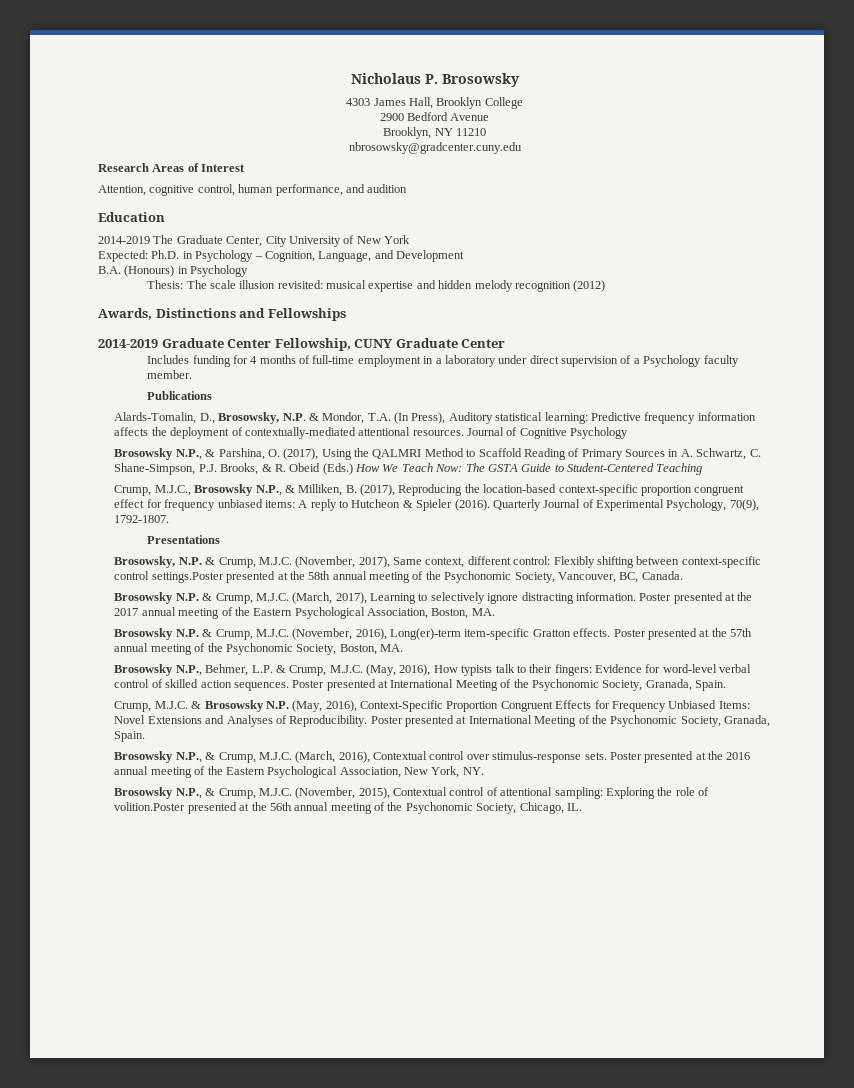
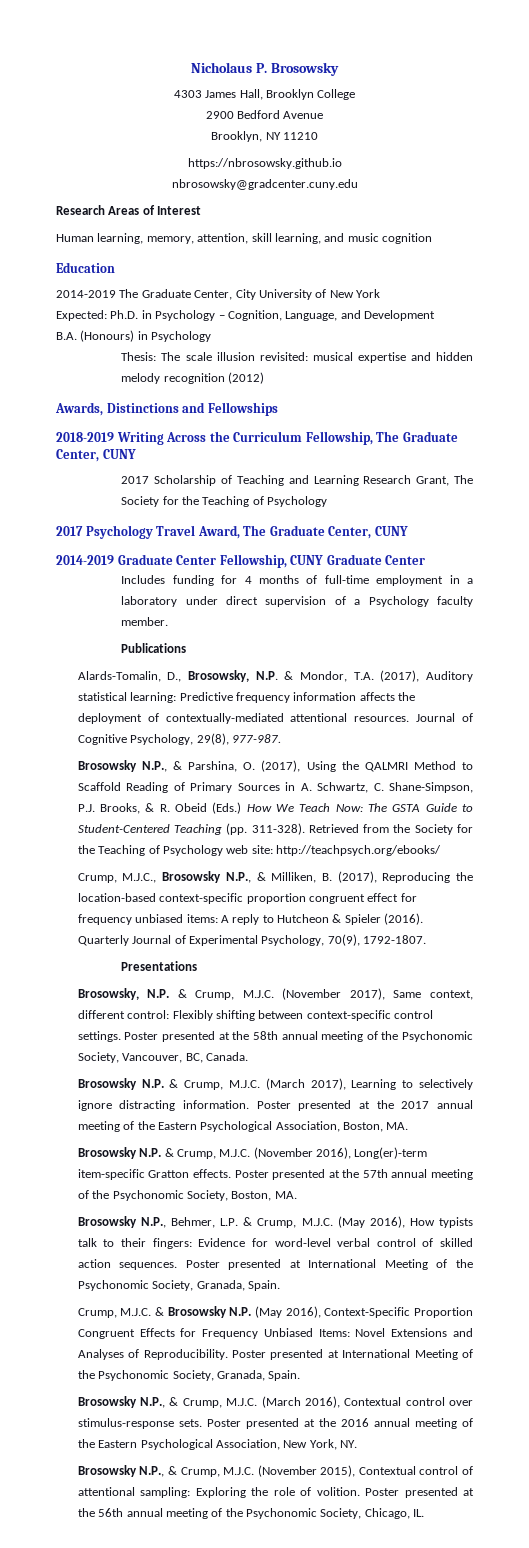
+ https://nbrosowsky.github.io
- Attention, cognitive control, human performance, and audition
+ Human learning, memory, attention, skill learning, and music cognition
+ 2018-2019 Writing Across the Curriculum Fellowship, The Graduate Center, CUNY
+ 2017 Scholarship of Teaching and Learning Research Grant, The Society for the Teaching of Psychology
+ 2017 Psychology Travel Award, The Graduate Center, CUNY
- Alards-Tomalin, D., Brosowsky, N.P. & Mondor, T.A. (In Press), Auditory statistical learning: Predictive frequency information affects the deployment of contextually-mediated attentional resources.
+ Alards-Tomalin, D., Brosowsky, N.P. & Mondor, T.A. (2017), Auditory statistical learning: Predictive frequency information affects the deployment of contextually-mediated attentional resources.
- Journal of Cognitive Psychology
+ Journal of Cognitive Psychology, 29(8), 977-987.
- Brosowsky N.P., & Parshina, O. (2017), Using the QALMRI Method to Scaffold Reading of Primary Sources in A. Schwartz, C. Shane-Simpson, P.J. Brooks, & R. Obeid (Eds.) How We Teach Now: The GSTA Guide to Student-Centered Teaching
+ Brosowsky N.P., & Parshina, O. (2017), Using the QALMRI Method to Scaffold Reading of Primary Sources in A. Schwartz, C. Shane-Simpson, P.J. Brooks, & R. Obeid (Eds.) How We Teach Now: The GSTA Guide to Student-Centered Teaching (pp. 311-328). Retrieved from the Society for the Teaching of Psychology web site: http://teachpsych.org/ebooks/
- Brosowsky, N.P. & Crump, M.J.C. (November, 2017), Same context, different control: Flexibly shifting between context-specific control settings.Poster presented at the 58th annual meeting of the Psychonomic Society, Vancouver, BC, Canada.
+ Brosowsky, N.P. & Crump, M.J.C. (November 2017), Same context, different control: Flexibly shifting between context-specific control settings. Poster presented at the 58th annual meeting of the Psychonomic Society, Vancouver, BC, Canada.
- Brosowsky N.P. & Crump, M.J.C. (March, 2017), Learning to selectively ignore distracting information.
+ Brosowsky N.P. & Crump, M.J.C. (March 2017), Learning to selectively ignore distracting information.
- Brosowsky N.P. & Crump, M.J.C. (November, 2016), Long(er)-term item-specific Gratton effects.
+ Brosowsky N.P. & Crump, M.J.C. (November 2016), Long(er)-term item-specific Gratton effects.
- Brosowsky N.P., Behmer, L.P. & Crump, M.J.C. (May, 2016), How typists talk to their fingers: Evidence for word-level verbal control of skilled action sequences.
+ Brosowsky N.P., Behmer, L.P. & Crump, M.J.C. (May 2016), How typists talk to their fingers: Evidence for word-level verbal control of skilled action sequences.
- Crump, M.J.C. & Brosowsky N.P. (May, 2016), Context-Specific Proportion Congruent Effects for Frequency Unbiased Items: Novel Extensions and Analyses of Reproducibility.
+ Crump, M.J.C. & Brosowsky N.P. (May 2016), Context-Specific Proportion Congruent Effects for Frequency Unbiased Items: Novel Extensions and Analyses of Reproducibility.
- Brosowsky N.P., & Crump, M.J.C. (March, 2016), Contextual control over stimulus-response sets.
+ Brosowsky N.P., & Crump, M.J.C. (March 2016), Contextual control over stimulus-response sets.
- Brosowsky N.P., & Crump, M.J.C. (November, 2015), Contextual control of attentional sampling: Exploring the role of volition.Poster presented at the 56th annual meeting of the Psychonomic Society, Chicago, IL.
+ Brosowsky N.P., & Crump, M.J.C. (November 2015), Contextual control of attentional sampling: Exploring the role of volition. Poster presented at the 56th annual meeting of the Psychonomic Society, Chicago, IL.

